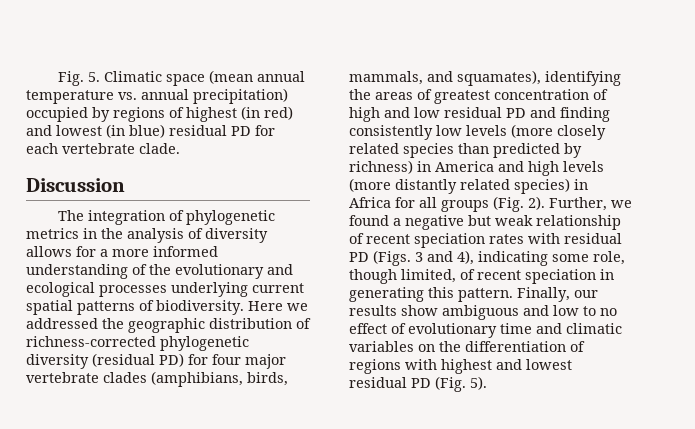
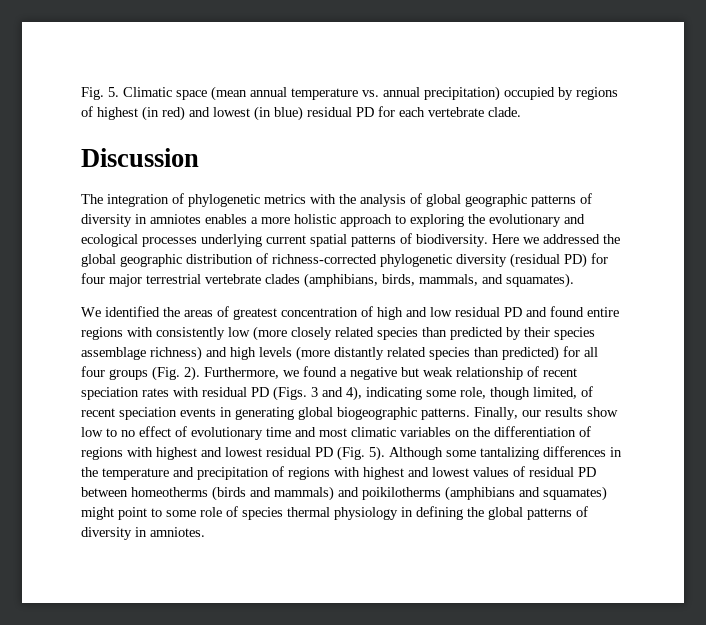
- The integration of phylogenetic metrics in the analysis of diversity allows for a more informed understanding of the evolutionary and ecological processes underlying current spatial patterns of biodiversity.
+ The integration of phylogenetic metrics with the analysis of global geographic patterns of diversity in amniotes enables a more holistic approach to exploring the evolutionary and ecological processes underlying current spatial patterns of biodiversity.
- Here we addressed the geographic distribution of richness-corrected phylogenetic diversity (residual PD) for four major vertebrate clades (amphibians, birds, mammals, and squamates), identifying the areas of greatest concentration of high and low residual PD and finding consistently low levels (more closely related species than predicted by richness) in America and high levels (more distantly related species) in Africa for all groups (Fig. 2).
+ Here we addressed the global geographic distribution of richness-corrected phylogenetic diversity (residual PD) for four major terrestrial vertebrate clades (amphibians, birds, mammals, and squamates).
+ We identified the areas of greatest concentration of high and low residual PD and found entire regions with consistently low (more closely related species than predicted by their species assemblage richness) and high levels (more distantly related species than predicted) for all four groups (Fig. 2).
- Further, we found a negative but weak relationship of recent speciation rates with residual PD (Figs. 3 and 4), indicating some role, though limited, of recent speciation in generating this pattern.
+ Furthermore, we found a negative but weak relationship of recent speciation rates with residual PD (Figs. 3 and 4), indicating some role, though limited, of recent speciation events in generating global biogeographic patterns.
- Finally, our results show ambiguous and low to no effect of evolutionary time and climatic variables on the differentiation of regions with highest and lowest residual PD (Fig. 5).
+ Finally, our results show low to no effect of evolutionary time and most climatic variables on the differentiation of regions with highest and lowest residual PD (Fig. 5).
+ Although some tantalizing differences in the temperature and precipitation of regions with highest and lowest values of residual PD between homeotherms (birds and mammals) and poikilotherms (amphibians and squamates) might point to some role of species thermal physiology in defining the global patterns of diversity in amniotes.

